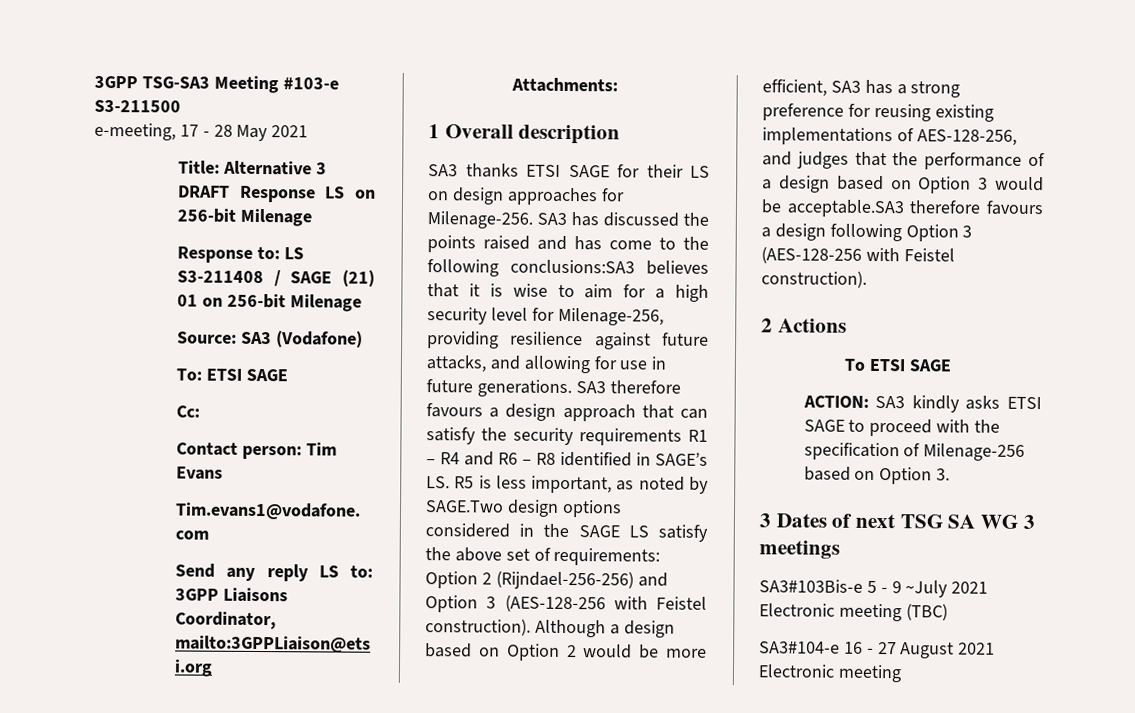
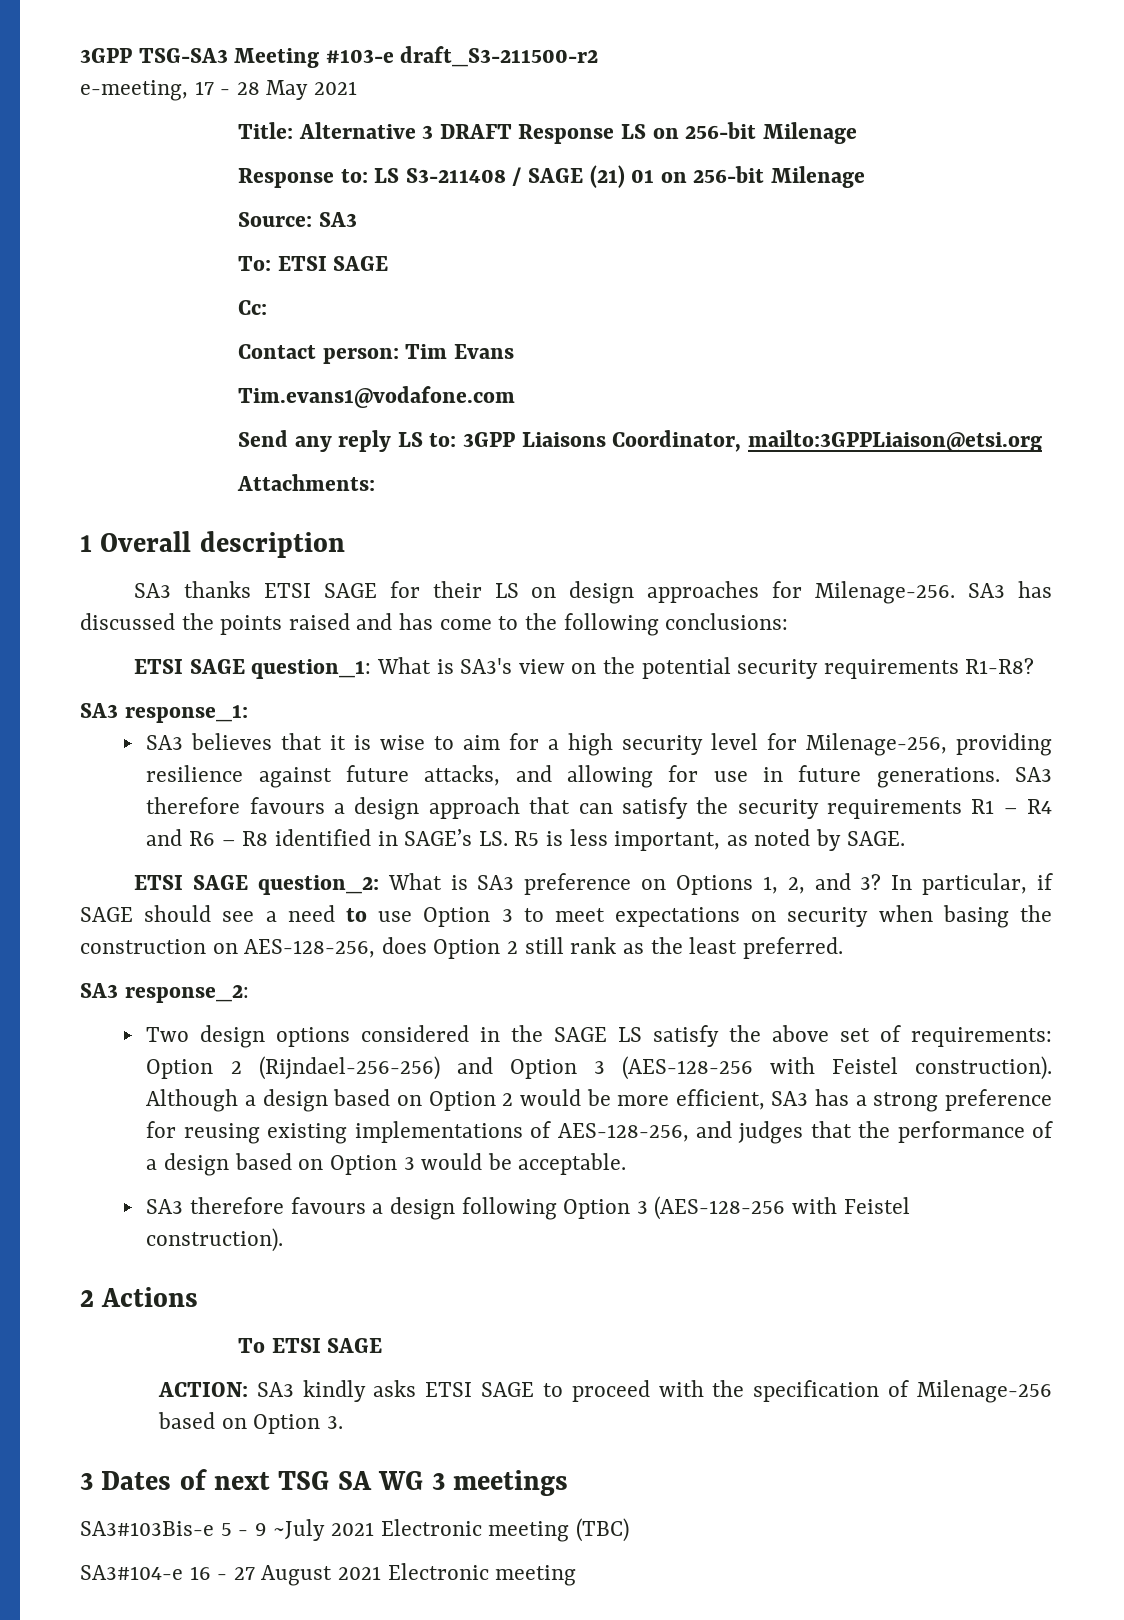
- 3GPP TSG-SA3 Meeting #103-e S3-211500
+ 3GPP TSG-SA3 Meeting #103-e draft_S3-211500-r2
- Source: SA3 (Vodafone)
+ Source: SA3
- SA3 has discussed the points raised and has come to the following conclusions:SA3 believes that it is wise to aim for a high security level for Milenage-256, providing resilience against future attacks, and allowing for use in future generations.
+ SA3 has discussed the points raised and has come to the following conclusions:
+ ETSI SAGE question_1: What is SA3's view on the potential security requirements R1-R8?
+ SA3 response_1:
+ SA3 believes that it is wise to aim for a high security level for Milenage-256, providing resilience against future attacks, and allowing for use in future generations.
- SA3 therefore favours a design approach that can satisfy the security requirements R1 – R4 and R6 – R8 identified in SAGE’s LS. R5 is less important, as noted by SAGE.Two design options considered in the SAGE LS satisfy the above set of requirements: Option 2 (Rijndael-256-256) and Option 3 (AES-128-256 with Feistel construction).
+ SA3 therefore favours a design approach that can satisfy the security requirements R1 – R4 and R6 – R8 identified in SAGE’s LS. R5 is less important, as noted by SAGE.
+ ETSI SAGE question_2: What is SA3 preference on Options 1, 2, and 3? In particular, if SAGE should see a need to use Option 3 to meet expectations on security when basing the construction on AES-128-256, does Option 2 still rank as the least preferred.
+ SA3 response_2:
+ Two design options considered in the SAGE LS satisfy the above set of requirements: Option 2 (Rijndael-256-256) and Option 3 (AES-128-256 with Feistel construction).
- Although a design based on Option 2 would be more efficient, SA3 has a strong preference for reusing existing implementations of AES-128-256, and judges that the performance of a design based on Option 3 would be acceptable.SA3 therefore favours a design following Option 3 (AES-128-256 with Feistel construction).
+ Although a design based on Option 2 would be more efficient, SA3 has a strong preference for reusing existing implementations of AES-128-256, and judges that the performance of a design based on Option 3 would be acceptable.
+ SA3 therefore favours a design following Option 3 (AES-128-256 with Feistel construction).

